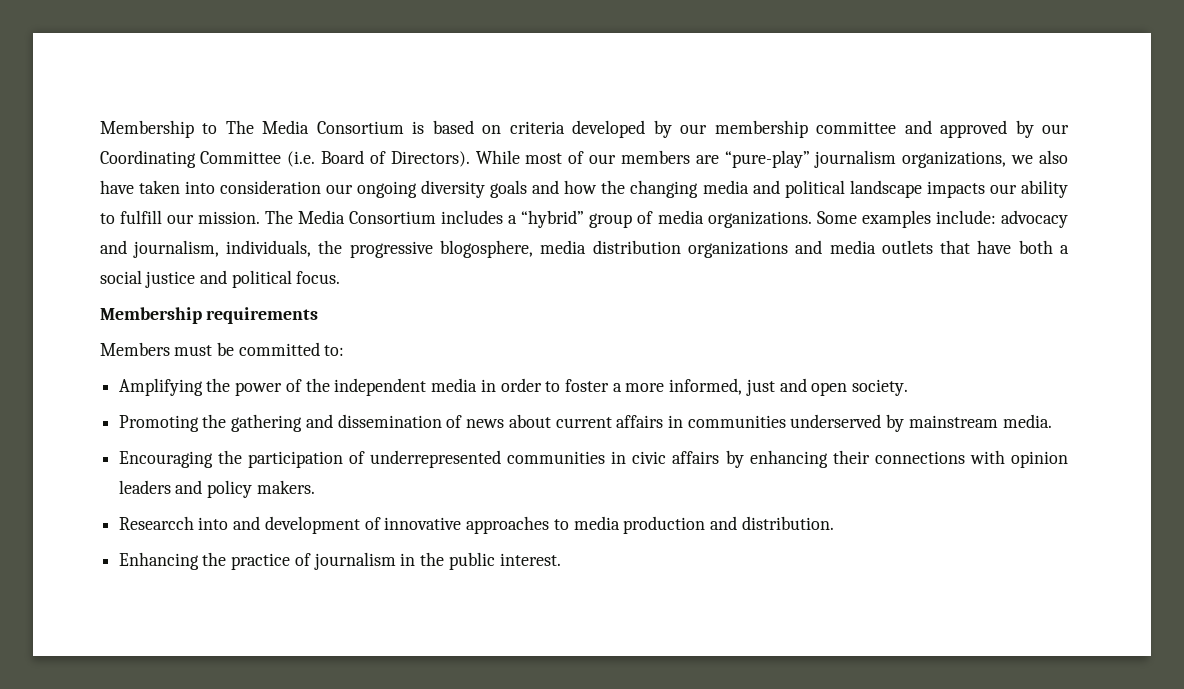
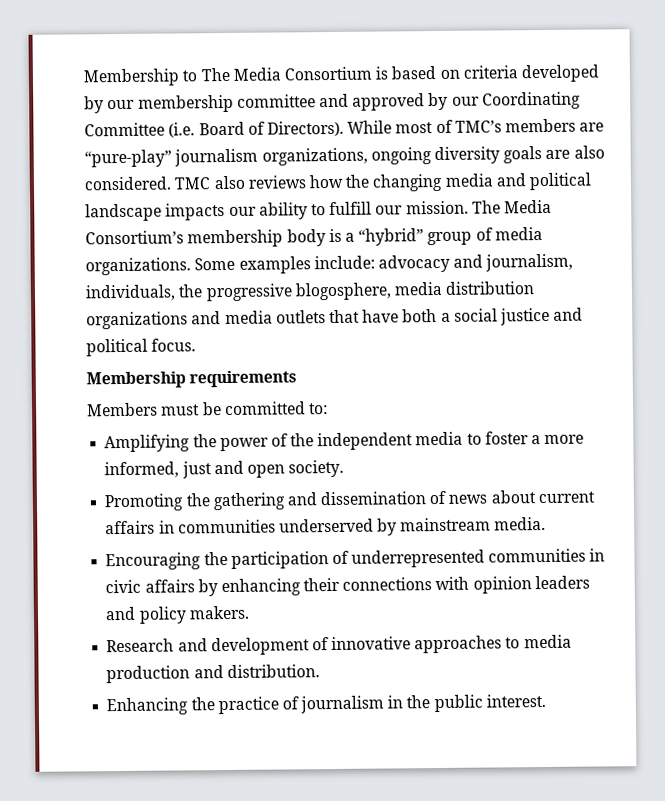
- While most of our members are “pure-play” journalism organizations, we also have taken into consideration our ongoing diversity goals and how the changing media and political landscape impacts our ability to fulfill our mission.
+ While most of TMC’s members are “pure-play” journalism organizations, ongoing diversity goals are also considered. TMC also reviews how the changing media and political landscape impacts our ability to fulfill our mission.
- The Media Consortium includes a “hybrid” group of media organizations.
+ The Media Consortium’s membership body is a “hybrid” group of media organizations.
- Amplifying the power of the independent media in order to foster a more informed, just and open society.
+ Amplifying the power of the independent media to foster a more informed, just and open society.
- Researcch into and development of innovative approaches to media production and distribution.
+ Research and development of innovative approaches to media production and distribution.

